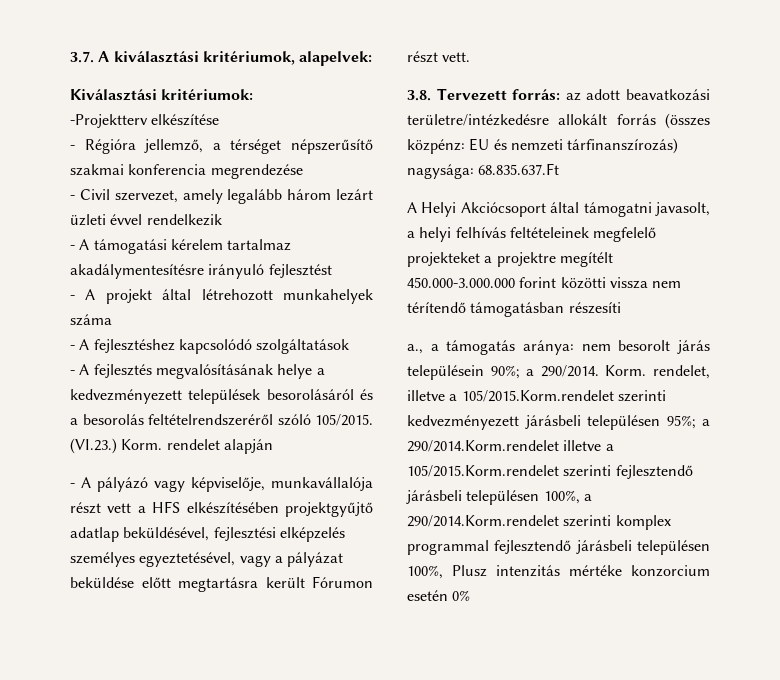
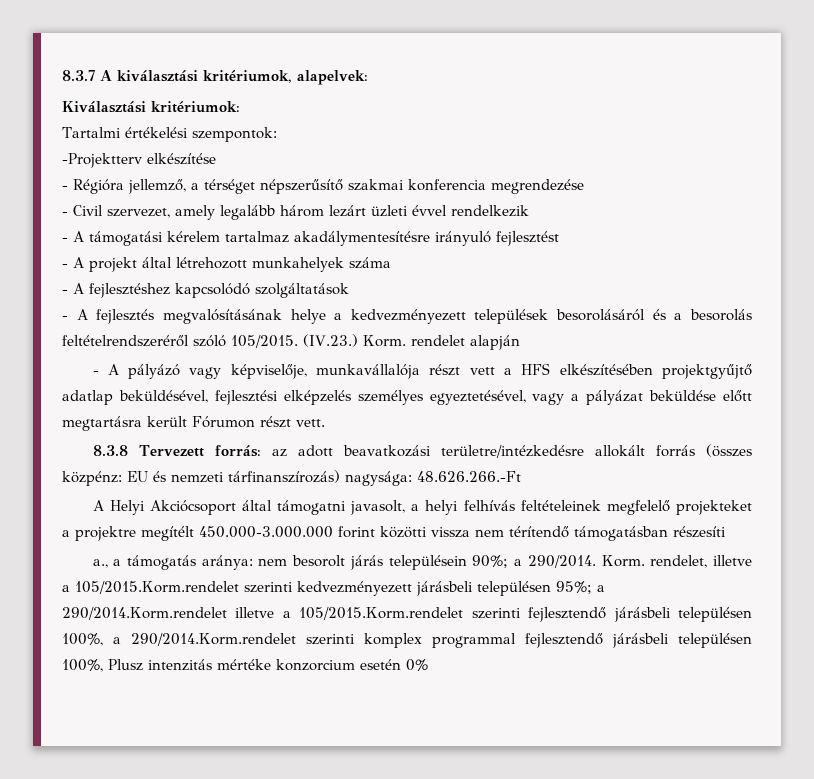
- 3.7. A kiválasztási kritériumok, alapelvek:
+ 8.3.7 A kiválasztási kritériumok, alapelvek:
+ Tartalmi értékelési szempontok:
- (VI.23.) Korm. rendelet alapján
+ (IV.23.) Korm. rendelet alapján
- 3.8. Tervezett forrás: az adott beavatkozási területre/intézkedésre allokált forrás (összes közpénz: EU és nemzeti tárfinanszírozás) nagysága: 68.835.637.Ft
+ 8.3.8 Tervezett forrás: az adott beavatkozási területre/intézkedésre allokált forrás (összes közpénz: EU és nemzeti tárfinanszírozás) nagysága: 48.626.266.-Ft

